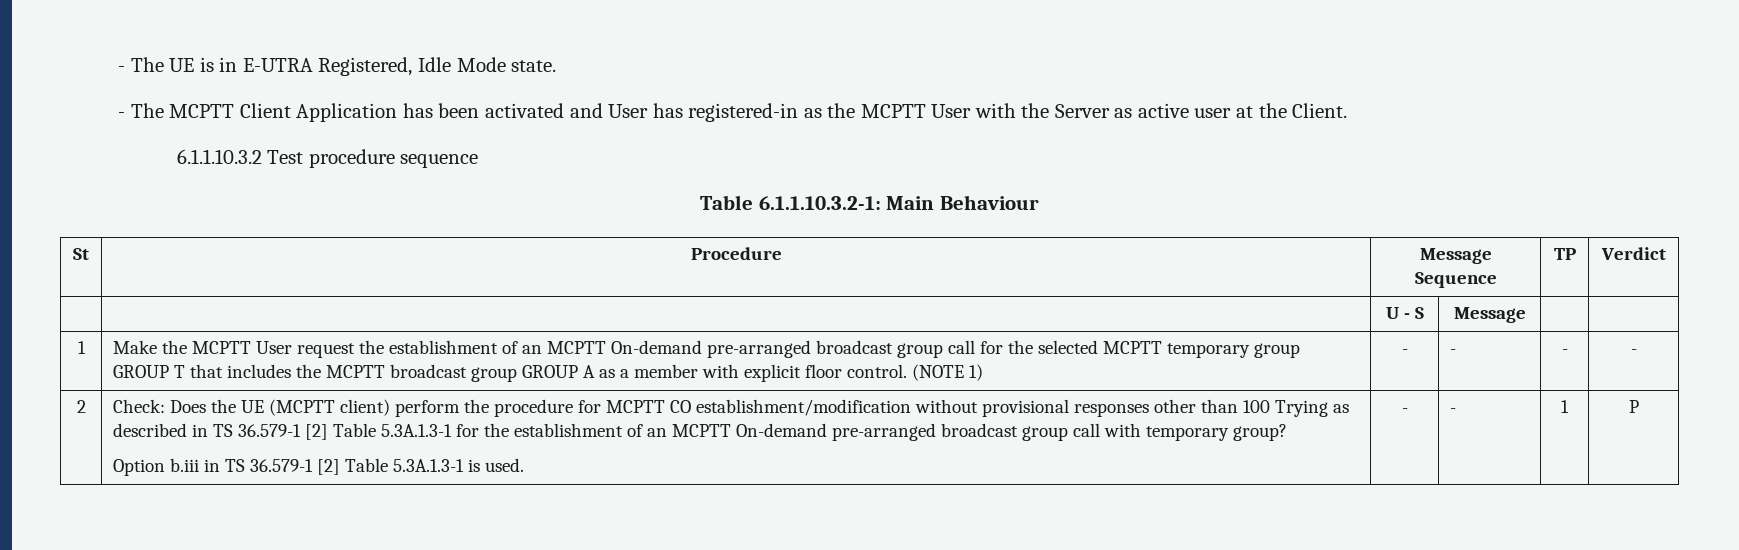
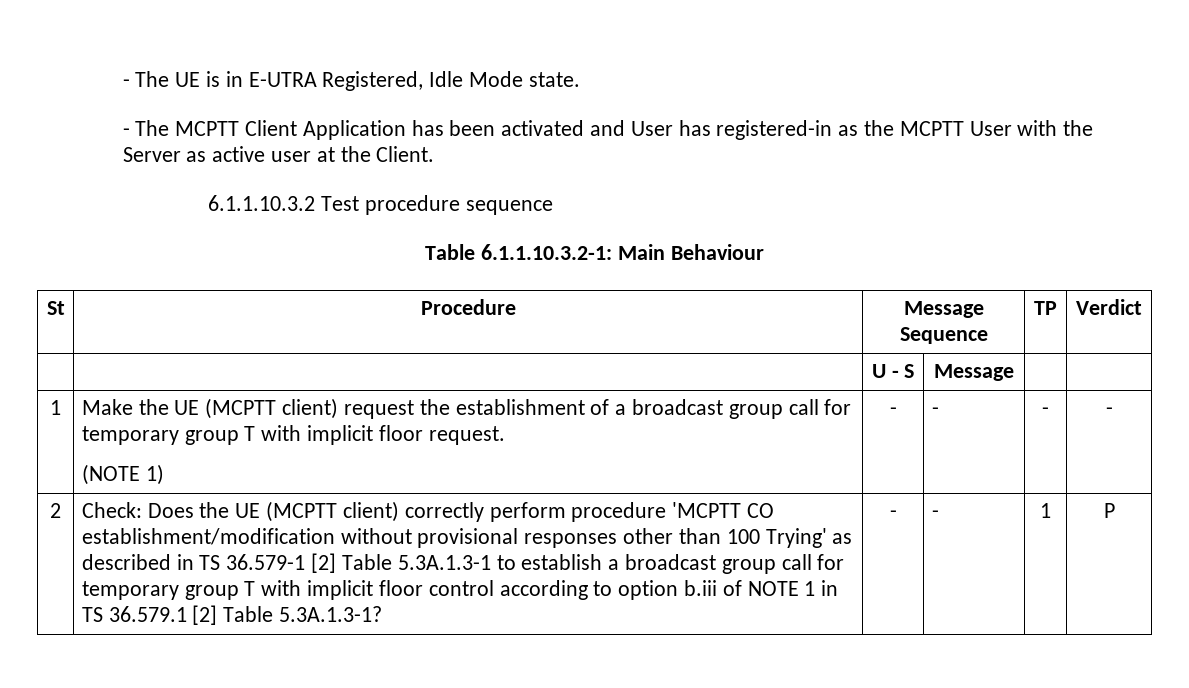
- Make the MCPTT User request the establishment of an MCPTT On-demand pre-arranged broadcast group call for the selected MCPTT temporary group GROUP T that includes the MCPTT broadcast group GROUP A as a member with explicit floor control. (NOTE 1)
+ Make the UE (MCPTT client) request the establishment of a broadcast group call for temporary group T with implicit floor request.
+ (NOTE 1)
- Check: Does the UE (MCPTT client) perform the procedure for MCPTT CO establishment/modification without provisional responses other than 100 Trying as described in TS 36.579-1 [2] Table 5.3A.1.3-1 for the establishment of an MCPTT On-demand pre-arranged broadcast group call with temporary group?
- Option b.iii in TS 36.579-1 [2] Table 5.3A.1.3-1 is used.
+ Check: Does the UE (MCPTT client) correctly perform procedure 'MCPTT CO establishment/modification without provisional responses other than 100 Trying' as described in TS 36.579-1 [2] Table 5.3A.1.3-1 to establish a broadcast group call for temporary group T with implicit floor control according to option b.iii of NOTE 1 in TS 36.579.1 [2] Table 5.3A.1.3-1?

